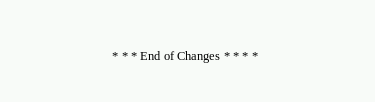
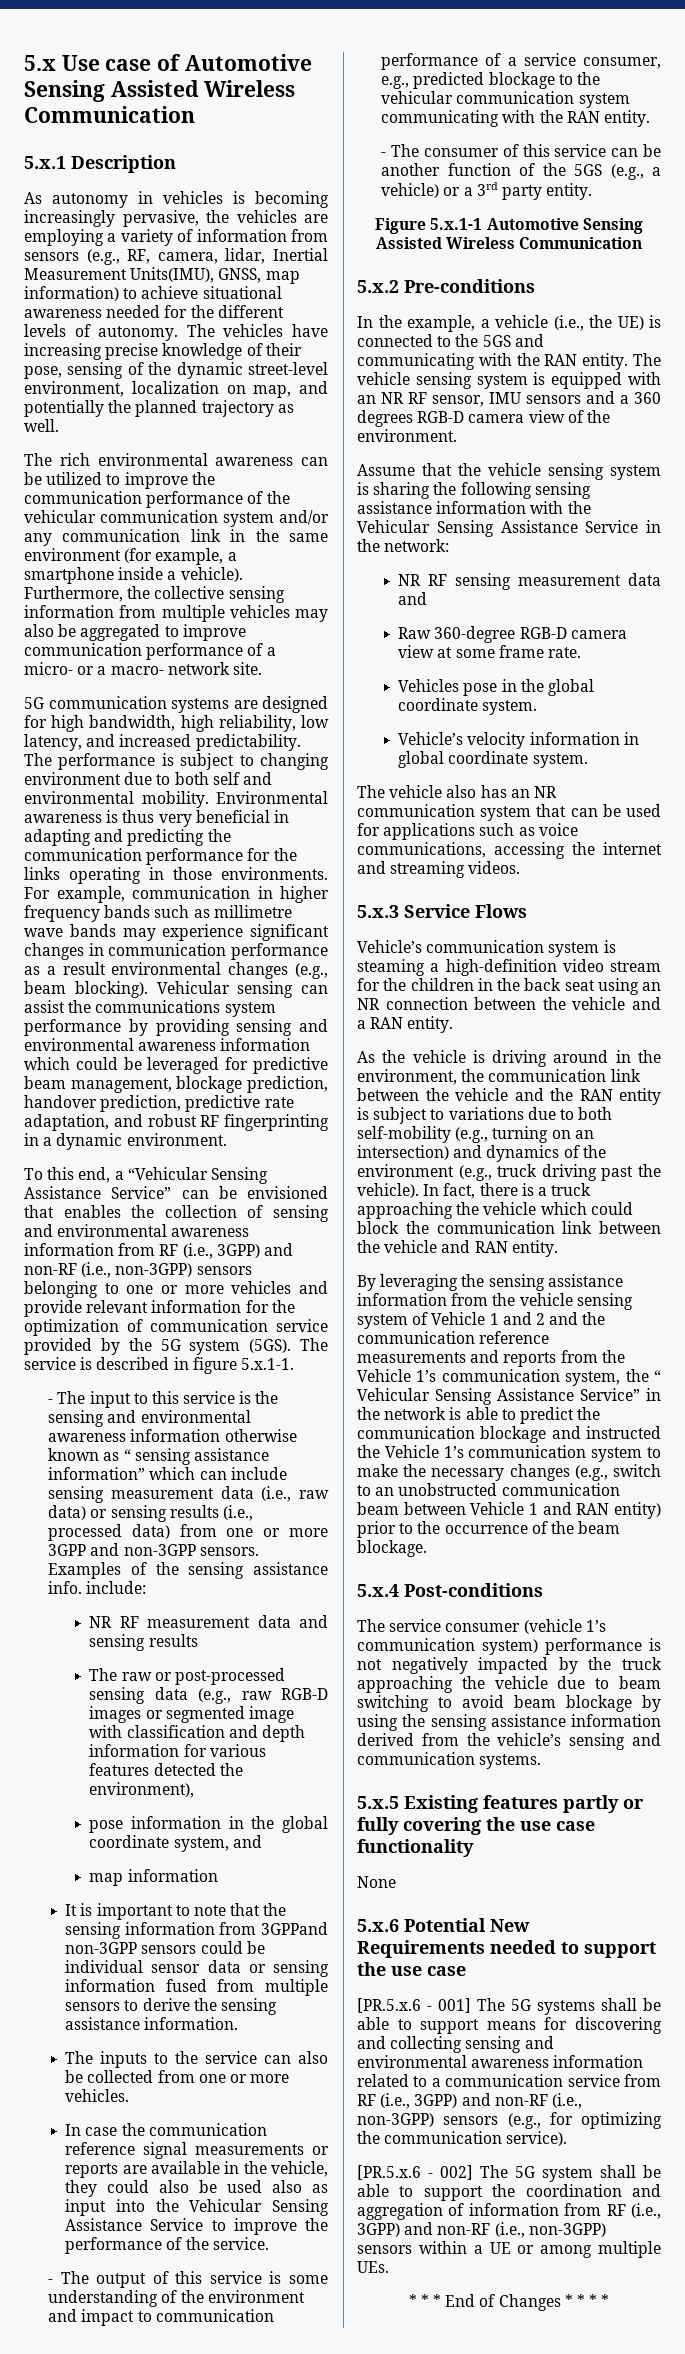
+ 5.x Use case of Automotive Sensing Assisted Wireless Communication
+ 5.x.1 Description
+ As autonomy in vehicles is becoming increasingly pervasive, the vehicles are employing a variety of information from sensors (e.g., RF, camera, lidar, Inertial Measurement Units(IMU), GNSS, map information) to achieve situational awareness needed for the different levels of autonomy. The vehicles have increasing precise knowledge of their pose, sensing of the dynamic street-level environment, localization on map, and potentially the planned trajectory as well.
+ The rich environmental awareness can be utilized to improve the communication performance of the vehicular communication system and/or any communication link in the same environment (for example, a smartphone inside a vehicle). Furthermore, the collective sensing information from multiple vehicles may also be aggregated to improve communication performance of a micro- or a macro- network site.
+ 5G communication systems are designed for high bandwidth, high reliability, low latency, and increased predictability. The performance is subject to changing environment due to both self and environmental mobility. Environmental awareness is thus very beneficial in adapting and predicting the communication performance for the links operating in those environments. For example, communication in higher frequency bands such as millimetre wave bands may experience significant changes in communication performance as a result environmental changes (e.g., beam blocking). Vehicular sensing can assist the communications system performance by providing sensing and environmental awareness information which could be leveraged for predictive beam management, blockage prediction, handover prediction, predictive rate adaptation, and robust RF fingerprinting in a dynamic environment.
+ To this end, a “Vehicular Sensing Assistance Service” can be envisioned that enables the collection of sensing and environmental awareness information from RF (i.e., 3GPP) and non-RF (i.e., non-3GPP) sensors belonging to one or more vehicles and provide relevant information for the optimization of communication service provided by the 5G system (5GS). The service is described in figure 5.x.1-1.
+ - The input to this service is the sensing and environmental awareness information otherwise known as “ sensing assistance information” which can include sensing measurement data (i.e., raw data) or sensing results (i.e., processed data) from one or more 3GPP and non-3GPP sensors. Examples of the sensing assistance info. include:
+ NR RF measurement data and sensing results
+ The raw or post-processed sensing data (e.g., raw RGB-D images or segmented image with classification and depth information for various features detected the environment),
+ pose information in the global coordinate system, and
+ map information
+ It is important to note that the sensing information from 3GPPand non-3GPP sensors could be individual sensor data or sensing information fused from multiple sensors to derive the sensing assistance information.
+ The inputs to the service can also be collected from one or more vehicles.
+ In case the communication reference signal measurements or reports are available in the vehicle, they could also be used also as input into the Vehicular Sensing Assistance Service to improve the performance of the service.
+ - The output of this service is some understanding of the environment and impact to communication performance of a service consumer, e.g., predicted blockage to the vehicular communication system communicating with the RAN entity.
+ - The consumer of this service can be another function of the 5GS (e.g., a vehicle) or a 3rd party entity.
+ Figure 5.x.1-1 Automotive Sensing Assisted Wireless Communication
+ 5.x.2 Pre-conditions
+ In the example, a vehicle (i.e., the UE) is connected to the 5GS and communicating with the RAN entity. The vehicle sensing system is equipped with an NR RF sensor, IMU sensors and a 360 degrees RGB-D camera view of the environment.
+ Assume that the vehicle sensing system is sharing the following sensing assistance information with the Vehicular Sensing Assistance Service in the network:
+ NR RF sensing measurement data and
+ Raw 360-degree RGB-D camera view at some frame rate.
+ Vehicles pose in the global coordinate system.
+ Vehicle’s velocity information in global coordinate system.
+ The vehicle also has an NR communication system that can be used for applications such as voice communications, accessing the internet and streaming videos.
+ 5.x.3 Service Flows
+ Vehicle’s communication system is steaming a high-definition video stream for the children in the back seat using an NR connection between the vehicle and a RAN entity.
+ As the vehicle is driving around in the environment, the communication link between the vehicle and the RAN entity is subject to variations due to both self-mobility (e.g., turning on an intersection) and dynamics of the environment (e.g., truck driving past the vehicle). In fact, there is a truck approaching the vehicle which could block the communication link between the vehicle and RAN entity.
+ By leveraging the sensing assistance information from the vehicle sensing system of Vehicle 1 and 2 and the communication reference measurements and reports from the Vehicle 1’s communication system, the “ Vehicular Sensing Assistance Service” in the network is able to predict the communication blockage and instructed the Vehicle 1’s communication system to make the necessary changes (e.g., switch to an unobstructed communication beam between Vehicle 1 and RAN entity) prior to the occurrence of the beam blockage.
+ 5.x.4 Post-conditions
+ The service consumer (vehicle 1’s communication system) performance is not negatively impacted by the truck approaching the vehicle due to beam switching to avoid beam blockage by using the sensing assistance information derived from the vehicle’s sensing and communication systems.
+ 5.x.5 Existing features partly or fully covering the use case functionality
+ None
+ 5.x.6 Potential New Requirements needed to support the use case
+ [PR.5.x.6 - 001] The 5G systems shall be able to support means for discovering and collecting sensing and environmental awareness information related to a communication service from RF (i.e., 3GPP) and non-RF (i.e., non-3GPP) sensors (e.g., for optimizing the communication service).
+ [PR.5.x.6 - 002] The 5G system shall be able to support the coordination and aggregation of information from RF (i.e., 3GPP) and non-RF (i.e., non-3GPP) sensors within a UE or among multiple UEs.

